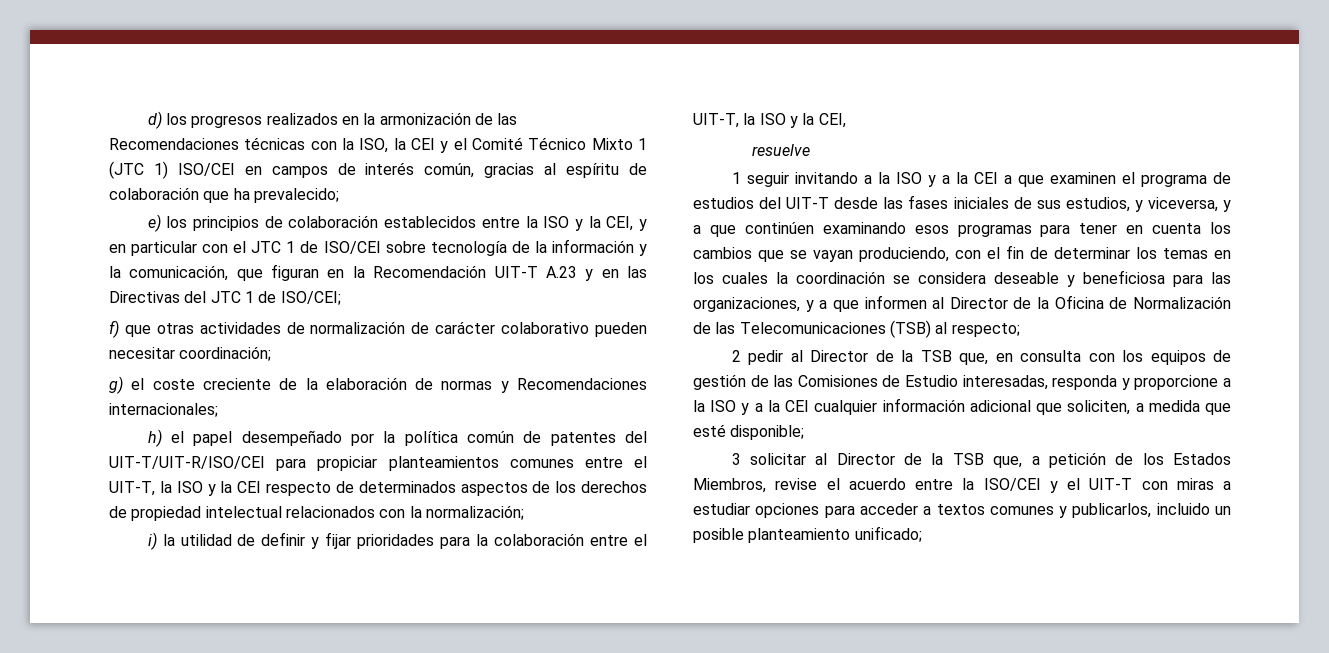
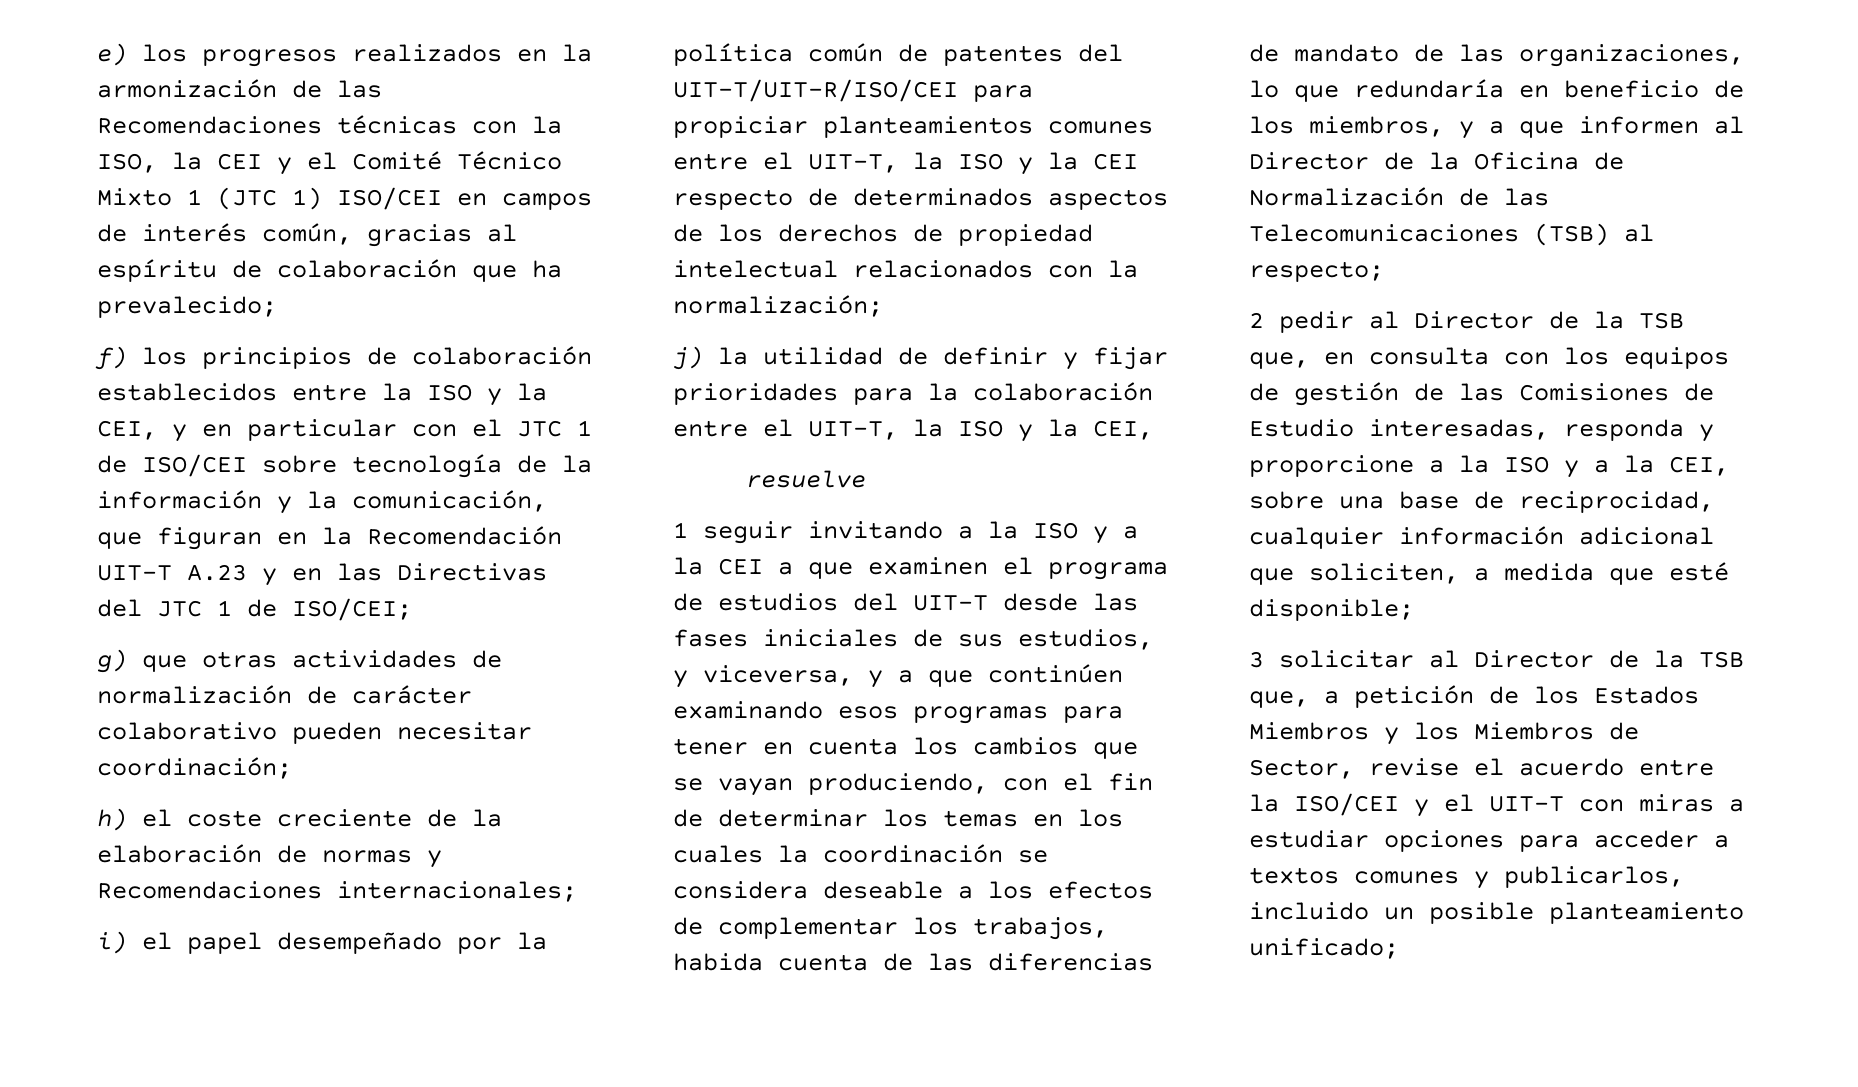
- d) los progresos realizados en la armonización de las Recomendaciones técnicas con la ISO, la CEI y el Comité Técnico Mixto 1 (JTC 1) ISO/CEI en campos de interés común, gracias al espíritu de colaboración que ha prevalecido;
+ e) los progresos realizados en la armonización de las Recomendaciones técnicas con la ISO, la CEI y el Comité Técnico Mixto 1 (JTC 1) ISO/CEI en campos de interés común, gracias al espíritu de colaboración que ha prevalecido;
- e) los principios de colaboración establecidos entre la ISO y la CEI, y en particular con el JTC 1 de ISO/CEI sobre tecnología de la información y la comunicación, que figuran en la Recomendación UIT-T A.23 y en las Directivas del JTC 1 de ISO/CEI;
+ f) los principios de colaboración establecidos entre la ISO y la CEI, y en particular con el JTC 1 de ISO/CEI sobre tecnología de la información y la comunicación, que figuran en la Recomendación UIT-T A.23 y en las Directivas del JTC 1 de ISO/CEI;
- f) que otras actividades de normalización de carácter colaborativo pueden necesitar coordinación;
+ g) que otras actividades de normalización de carácter colaborativo pueden necesitar coordinación;
- g) el coste creciente de la elaboración de normas y Recomendaciones internacionales;
+ h) el coste creciente de la elaboración de normas y Recomendaciones internacionales;
- h) el papel desempeñado por la política común de patentes del UIT-T/UIT-R/ISO/CEI para propiciar planteamientos comunes entre el UIT-T, la ISO y la CEI respecto de determinados aspectos de los derechos de propiedad intelectual relacionados con la normalización;
+ i) el papel desempeñado por la política común de patentes del UIT-T/UIT-R/ISO/CEI para propiciar planteamientos comunes entre el UIT-T, la ISO y la CEI respecto de determinados aspectos de los derechos de propiedad intelectual relacionados con la normalización;
- i) la utilidad de definir y fijar prioridades para la colaboración entre el UIT-T, la ISO y la CEI,
+ j) la utilidad de definir y fijar prioridades para la colaboración entre el UIT-T, la ISO y la CEI,
- 1 seguir invitando a la ISO y a la CEI a que examinen el programa de estudios del UIT-T desde las fases iniciales de sus estudios, y viceversa, y a que continúen examinando esos programas para tener en cuenta los cambios que se vayan produciendo, con el fin de determinar los temas en los cuales la coordinación se considera deseable y beneficiosa para las organizaciones, y a que informen al Director de la Oficina de Normalización de las Telecomunicaciones (TSB) al respecto;
+ 1 seguir invitando a la ISO y a la CEI a que examinen el programa de estudios del UIT-T desde las fases iniciales de sus estudios, y viceversa, y a que continúen examinando esos programas para tener en cuenta los cambios que se vayan produciendo, con el fin de determinar los temas en los cuales la coordinación se considera deseable a los efectos de complementar los trabajos, habida cuenta de las diferencias de mandato de las organizaciones, lo que redundaría en beneficio de los miembros, y a que informen al Director de la Oficina de Normalización de las Telecomunicaciones (TSB) al respecto;
- 2 pedir al Director de la TSB que, en consulta con los equipos de gestión de las Comisiones de Estudio interesadas, responda y proporcione a la ISO y a la CEI cualquier información adicional que soliciten, a medida que esté disponible;
+ 2 pedir al Director de la TSB que, en consulta con los equipos de gestión de las Comisiones de Estudio interesadas, responda y proporcione a la ISO y a la CEI, sobre una base de reciprocidad, cualquier información adicional que soliciten, a medida que esté disponible;
- 3 solicitar al Director de la TSB que, a petición de los Estados Miembros, revise el acuerdo entre la ISO/CEI y el UIT-T con miras a estudiar opciones para acceder a textos comunes y publicarlos, incluido un posible planteamiento unificado;
+ 3 solicitar al Director de la TSB que, a petición de los Estados Miembros y los Miembros de Sector, revise el acuerdo entre la ISO/CEI y el UIT-T con miras a estudiar opciones para acceder a textos comunes y publicarlos, incluido un posible planteamiento unificado;

